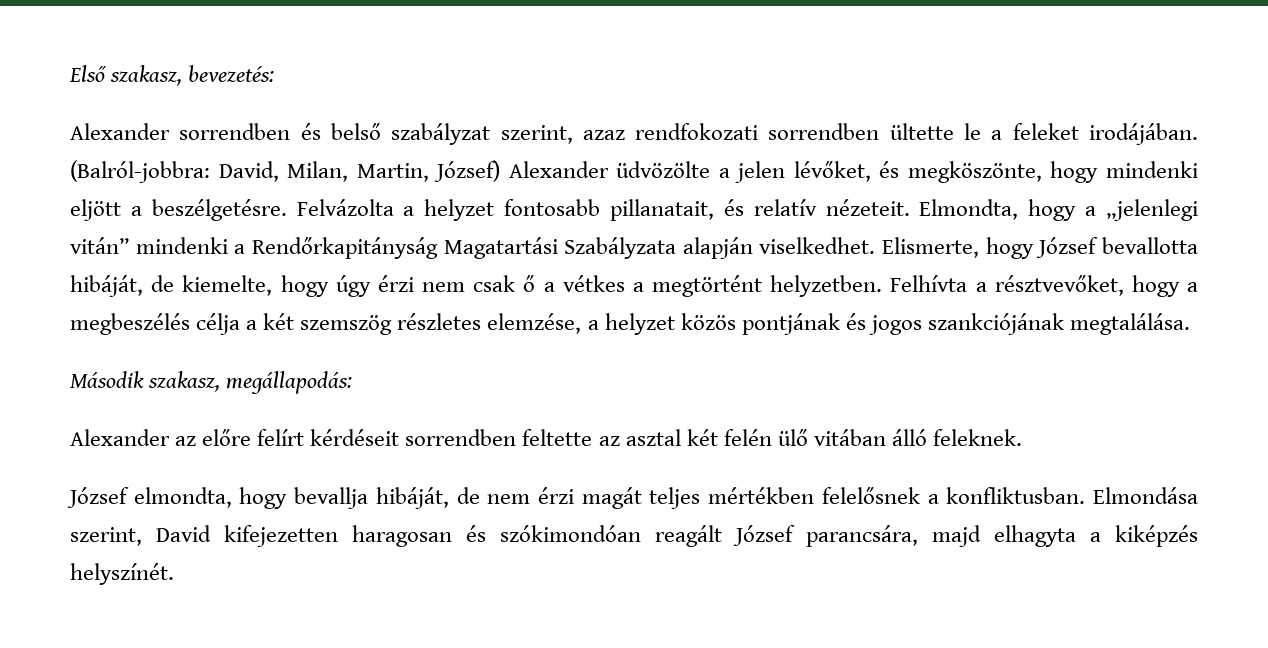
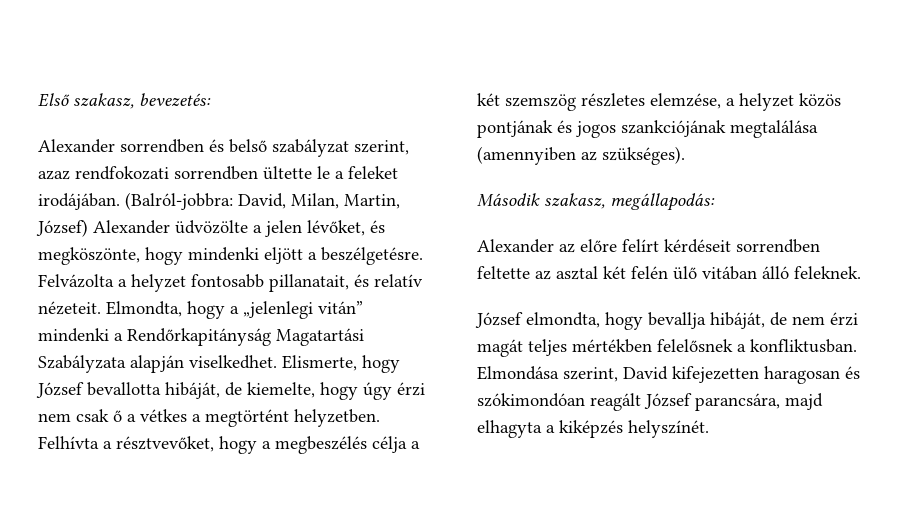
- Felhívta a résztvevőket, hogy a megbeszélés célja a két szemszög részletes elemzése, a helyzet közös pontjának és jogos szankciójának megtalálása.
+ Felhívta a résztvevőket, hogy a megbeszélés célja a két szemszög részletes elemzése, a helyzet közös pontjának és jogos szankciójának megtalálása (amennyiben az szükséges).

